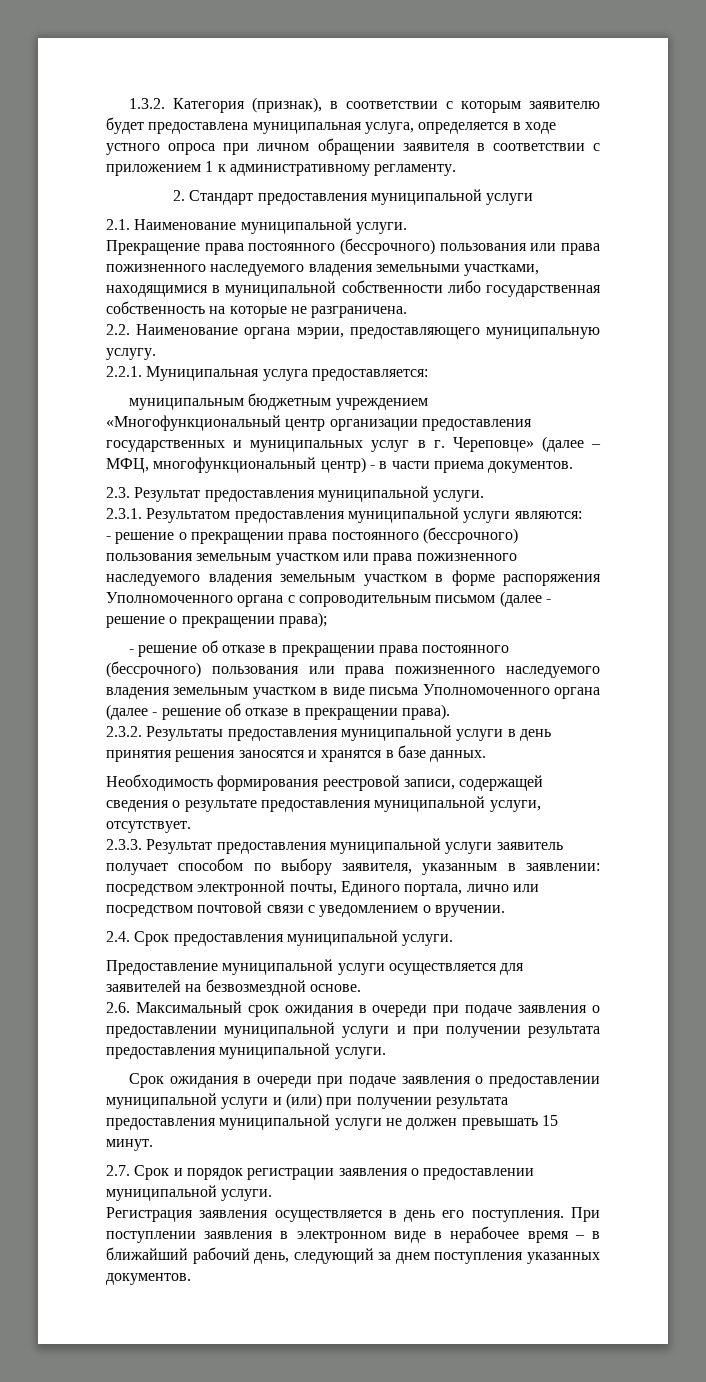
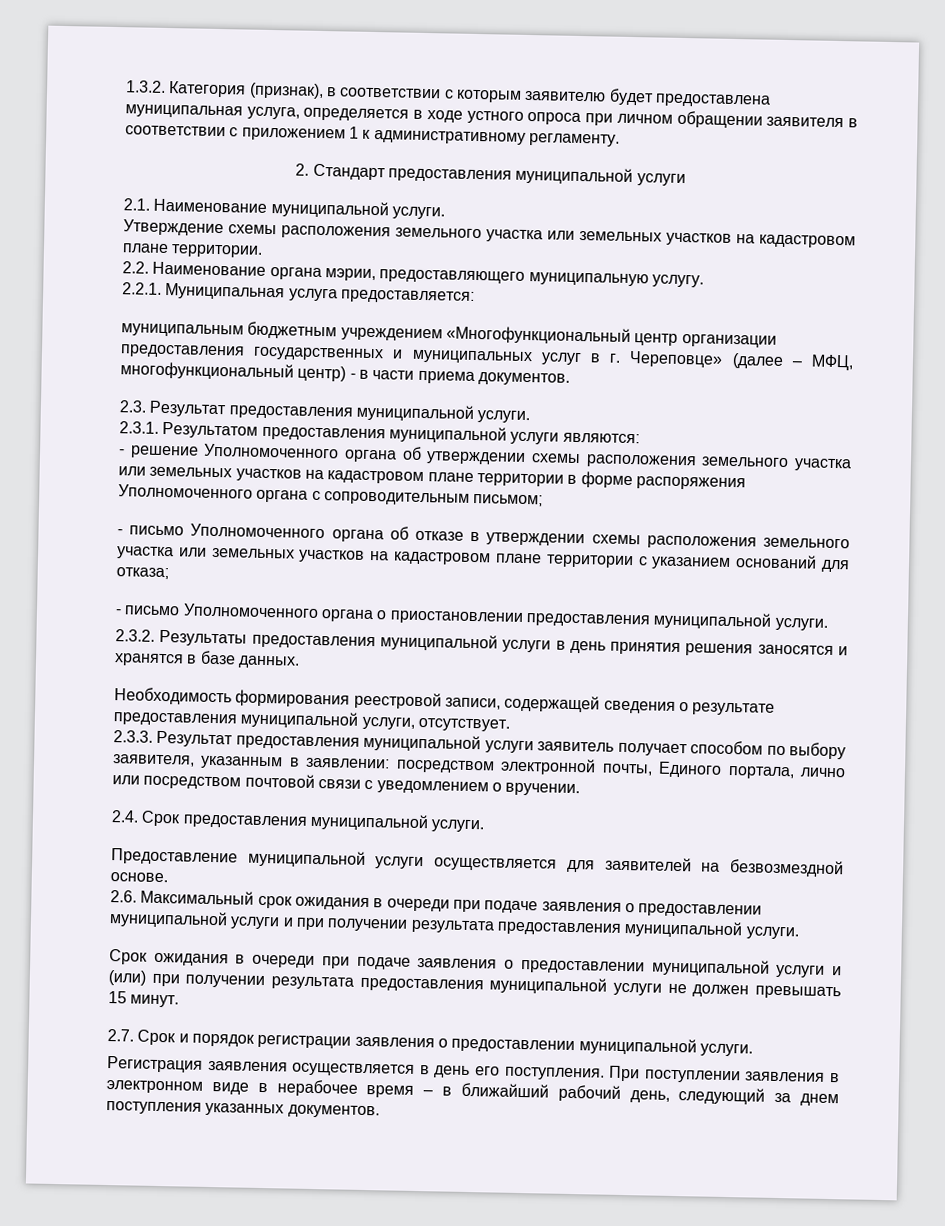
- Прекращение права постоянного (бессрочного) пользования или права пожизненного наследуемого владения земельными участками, находящимися в муниципальной собственности либо государственная собственность на которые не разграничена.
+ Утверждение схемы расположения земельного участка или земельных участков на кадастровом плане территории.
- - решение о прекращении права постоянного (бессрочного) пользования земельным участком или права пожизненного наследуемого владения земельным участком в форме распоряжения Уполномоченного органа с сопроводительным письмом (далее - решение о прекращении права);
- - решение об отказе в прекращении права постоянного (бессрочного) пользования или права пожизненного наследуемого владения земельным участком в виде письма Уполномоченного органа (далее - решение об отказе в прекращении права).
+ - решение Уполномоченного органа об утверждении схемы расположения земельного участка или земельных участков на кадастровом плане территории в форме распоряжения Уполномоченного органа с сопроводительным письмом;
+ - письмо Уполномоченного органа об отказе в утверждении схемы расположения земельного участка или земельных участков на кадастровом плане территории с указанием оснований для отказа;
+ - письмо Уполномоченного органа о приостановлении предоставления муниципальной услуги.

